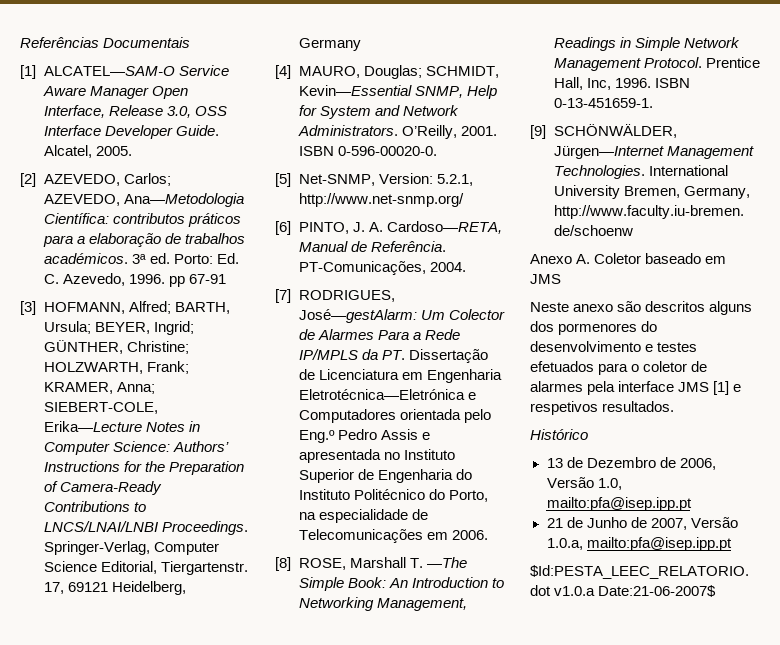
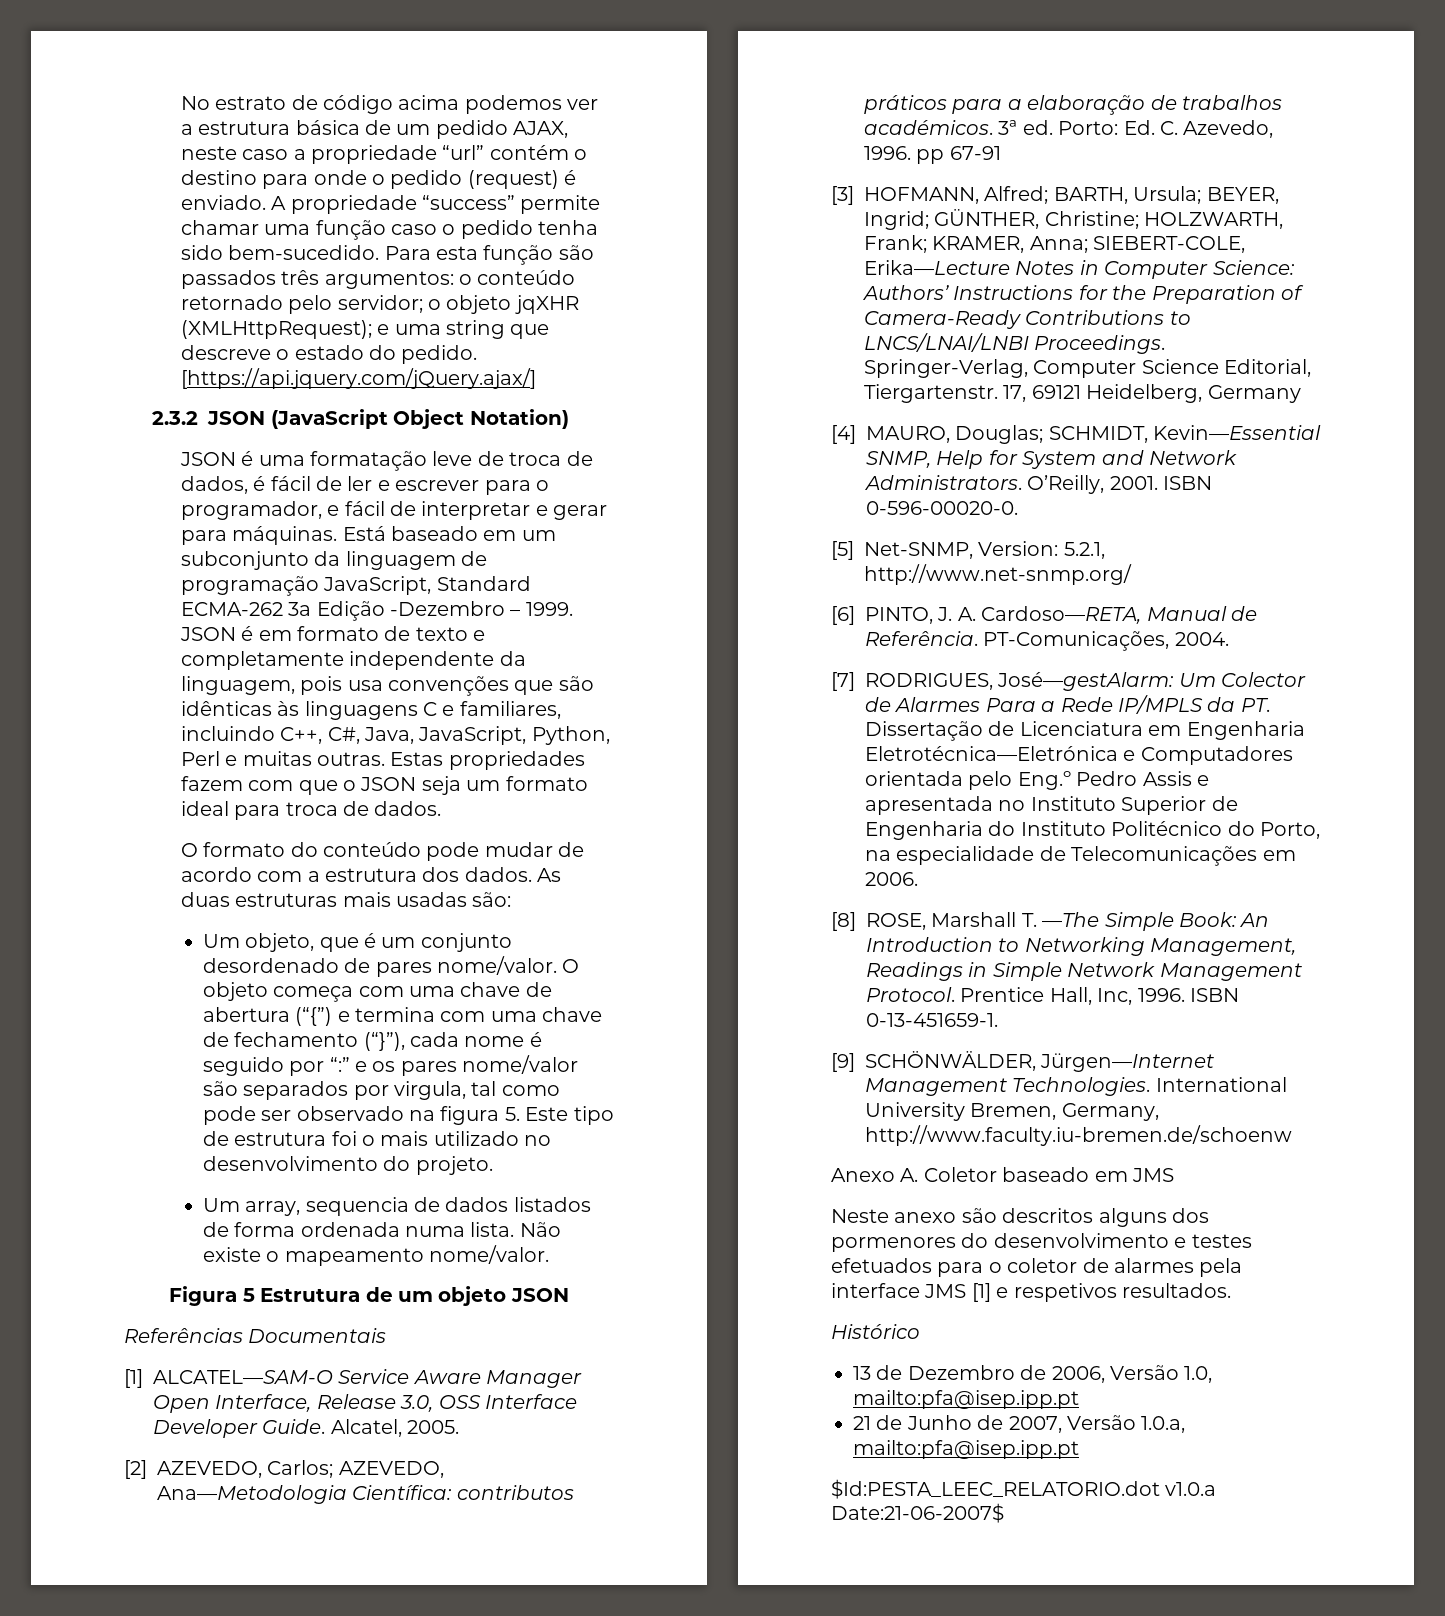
+ No estrato de código acima podemos ver a estrutura básica de um pedido AJAX, neste caso a propriedade “url” contém o destino para onde o pedido (request) é enviado. A propriedade “success” permite chamar uma função caso o pedido tenha sido bem-sucedido. Para esta função são passados três argumentos: o conteúdo retornado pelo servidor; o objeto jqXHR (XMLHttpRequest); e uma string que descreve o estado do pedido. [https://api.jquery.com/jQuery.ajax/]
+ 2.3.2 JSON (JavaScript Object Notation)
+ JSON é uma formatação leve de troca de dados, é fácil de ler e escrever para o programador, e fácil de interpretar e gerar para máquinas. Está baseado em um subconjunto da linguagem de programação JavaScript, Standard ECMA-262 3a Edição -Dezembro – 1999. JSON é em formato de texto e completamente independente da linguagem, pois usa convenções que são idênticas às linguagens C e familiares, incluindo C++, C#, Java, JavaScript, Python, Perl e muitas outras. Estas propriedades fazem com que o JSON seja um formato ideal para troca de dados.
+ O formato do conteúdo pode mudar de acordo com a estrutura dos dados. As duas estruturas mais usadas são:
+ Um objeto, que é um conjunto desordenado de pares nome/valor. O objeto começa com uma chave de abertura (“{”) e termina com uma chave de fechamento (“}”), cada nome é seguido por “:” e os pares nome/valor são separados por virgula, tal como pode ser observado na figura 5. Este tipo de estrutura foi o mais utilizado no desenvolvimento do projeto.
+ Um array, sequencia de dados listados de forma ordenada numa lista. Não existe o mapeamento nome/valor.
+ Figura 5 Estrutura de um objeto JSON

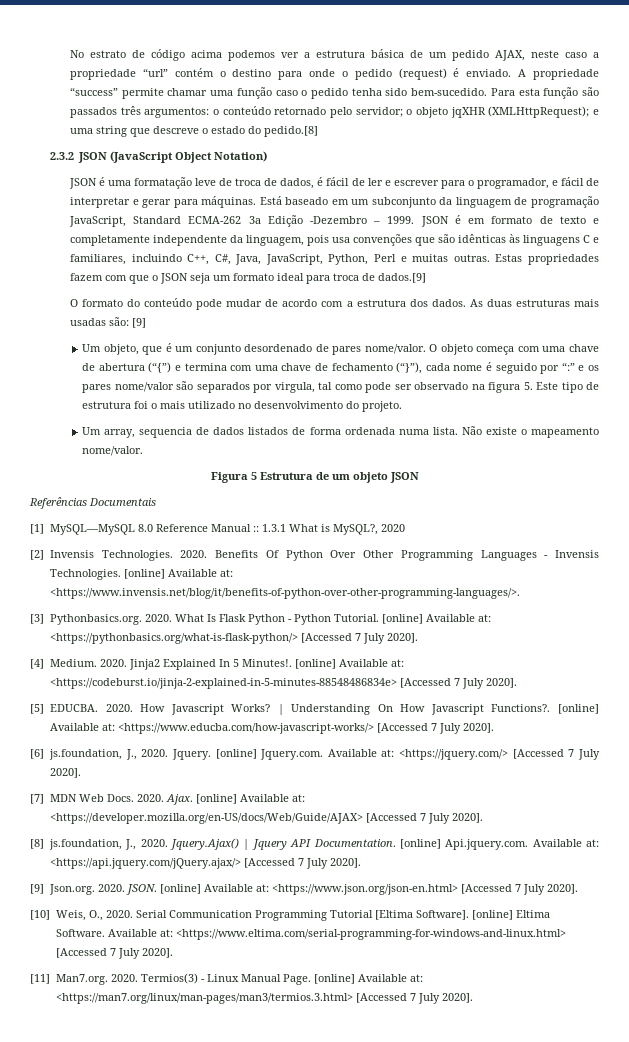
- Para esta função são passados três argumentos: o conteúdo retornado pelo servidor; o objeto jqXHR (XMLHttpRequest); e uma string que descreve o estado do pedido. [https://api.jquery.com/jQuery.ajax/]
+ Para esta função são passados três argumentos: o conteúdo retornado pelo servidor; o objeto jqXHR (XMLHttpRequest); e uma string que descreve o estado do pedido.[8]
- Estas propriedades fazem com que o JSON seja um formato ideal para troca de dados.
+ Estas propriedades fazem com que o JSON seja um formato ideal para troca de dados.[9]
- As duas estruturas mais usadas são:
+ As duas estruturas mais usadas são: [9]
- [1] ALCATEL—SAM-O Service Aware Manager Open Interface, Release 3.0, OSS Interface Developer Guide. Alcatel, 2005.
- [2] AZEVEDO, Carlos; AZEVEDO, Ana—Metodologia Científica: contributos práticos para a elaboração de trabalhos académicos. 3ª ed. Porto: Ed. C. Azevedo, 1996. pp 67-91
- [3] HOFMANN, Alfred; BARTH, Ursula; BEYER, Ingrid; GÜNTHER, Christine; HOLZWARTH, Frank; KRAMER, Anna; SIEBERT-COLE, Erika—Lecture Notes in Computer Science: Authors’ Instructions for the Preparation of Camera-Ready Contributions to LNCS/LNAI/LNBI Proceedings. Springer-Verlag, Computer Science Editorial, Tiergartenstr. 17, 69121 Heidelberg, Germany
- [4] MAURO, Douglas; SCHMIDT, Kevin—Essential SNMP, Help for System and Network Administrators. O’Reilly, 2001. ISBN 0-596-00020-0.
- [5] Net-SNMP, Version: 5.2.1, http://www.net-snmp.org/
- [6] PINTO, J. A. Cardoso—RETA, Manual de Referência. PT-Comunicações, 2004.
- [7] RODRIGUES, José—gestAlarm: Um Colector de Alarmes Para a Rede IP/MPLS da PT. Dissertação de Licenciatura em Engenharia Eletrotécnica—Eletrónica e Computadores orientada pelo Eng.º Pedro Assis e apresentada no Instituto Superior de Engenharia do Instituto Politécnico do Porto, na especialidade de Telecomunicações em 2006.
- [8] ROSE, Marshall T. —The Simple Book: An Introduction to Networking Management, Readings in Simple Network Management Protocol. Prentice Hall, Inc, 1996. ISBN 0-13-451659-1.
- [9] SCHÖNWÄLDER, Jürgen—Internet Management Technologies. International University Bremen, Germany, http://www.faculty.iu-bremen.de/schoenw
- Anexo A. Coletor baseado em JMS
- Neste anexo são descritos alguns dos pormenores do desenvolvimento e testes efetuados para o coletor de alarmes pela interface JMS [1] e respetivos resultados.
- Histórico
- 13 de Dezembro de 2006, Versão 1.0, mailto:pfa@isep.ipp.pt
- 21 de Junho de 2007, Versão 1.0.a, mailto:pfa@isep.ipp.pt
- $Id:PESTA_LEEC_RELATORIO.dot v1.0.a Date:21-06-2007$
+ [1] MySQL—MySQL 8.0 Reference Manual :: 1.3.1 What is MySQL?, 2020
+ [2] Invensis Technologies. 2020. Benefits Of Python Over Other Programming Languages - Invensis Technologies. [online] Available at: <https://www.invensis.net/blog/it/benefits-of-python-over-other-programming-languages/>.
+ [3] Pythonbasics.org. 2020. What Is Flask Python - Python Tutorial. [online] Available at: <https://pythonbasics.org/what-is-flask-python/> [Accessed 7 July 2020].
+ [4] Medium. 2020. Jinja2 Explained In 5 Minutes!. [online] Available at: <https://codeburst.io/jinja-2-explained-in-5-minutes-88548486834e> [Accessed 7 July 2020].
+ [5] EDUCBA. 2020. How Javascript Works? | Understanding On How Javascript Functions?. [online] Available at: <https://www.educba.com/how-javascript-works/> [Accessed 7 July 2020].
+ [6] js.foundation, J., 2020. Jquery. [online] Jquery.com. Available at: <https://jquery.com/> [Accessed 7 July 2020].
+ [7] MDN Web Docs. 2020. Ajax. [online] Available at: <https://developer.mozilla.org/en-US/docs/Web/Guide/AJAX> [Accessed 7 July 2020].
+ [8] js.foundation, J., 2020. Jquery.Ajax() | Jquery API Documentation. [online] Api.jquery.com. Available at: <https://api.jquery.com/jQuery.ajax/> [Accessed 7 July 2020].
+ [9] Json.org. 2020. JSON. [online] Available at: <https://www.json.org/json-en.html> [Accessed 7 July 2020].
+ [10] Weis, O., 2020. Serial Communication Programming Tutorial [Eltima Software]. [online] Eltima Software. Available at: <https://www.eltima.com/serial-programming-for-windows-and-linux.html> [Accessed 7 July 2020].
+ [11] Man7.org. 2020. Termios(3) - Linux Manual Page. [online] Available at: <https://man7.org/linux/man-pages/man3/termios.3.html> [Accessed 7 July 2020].

